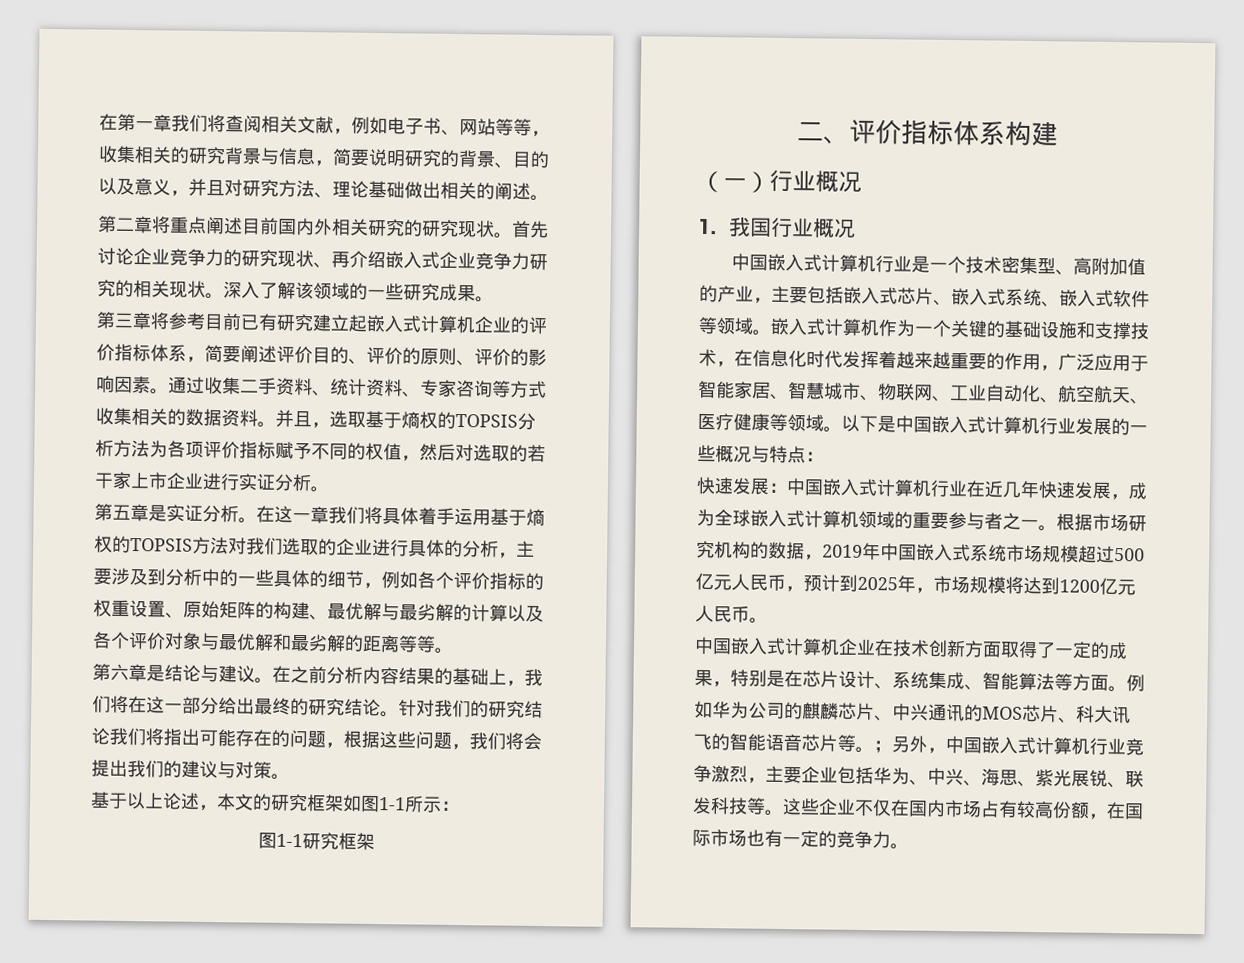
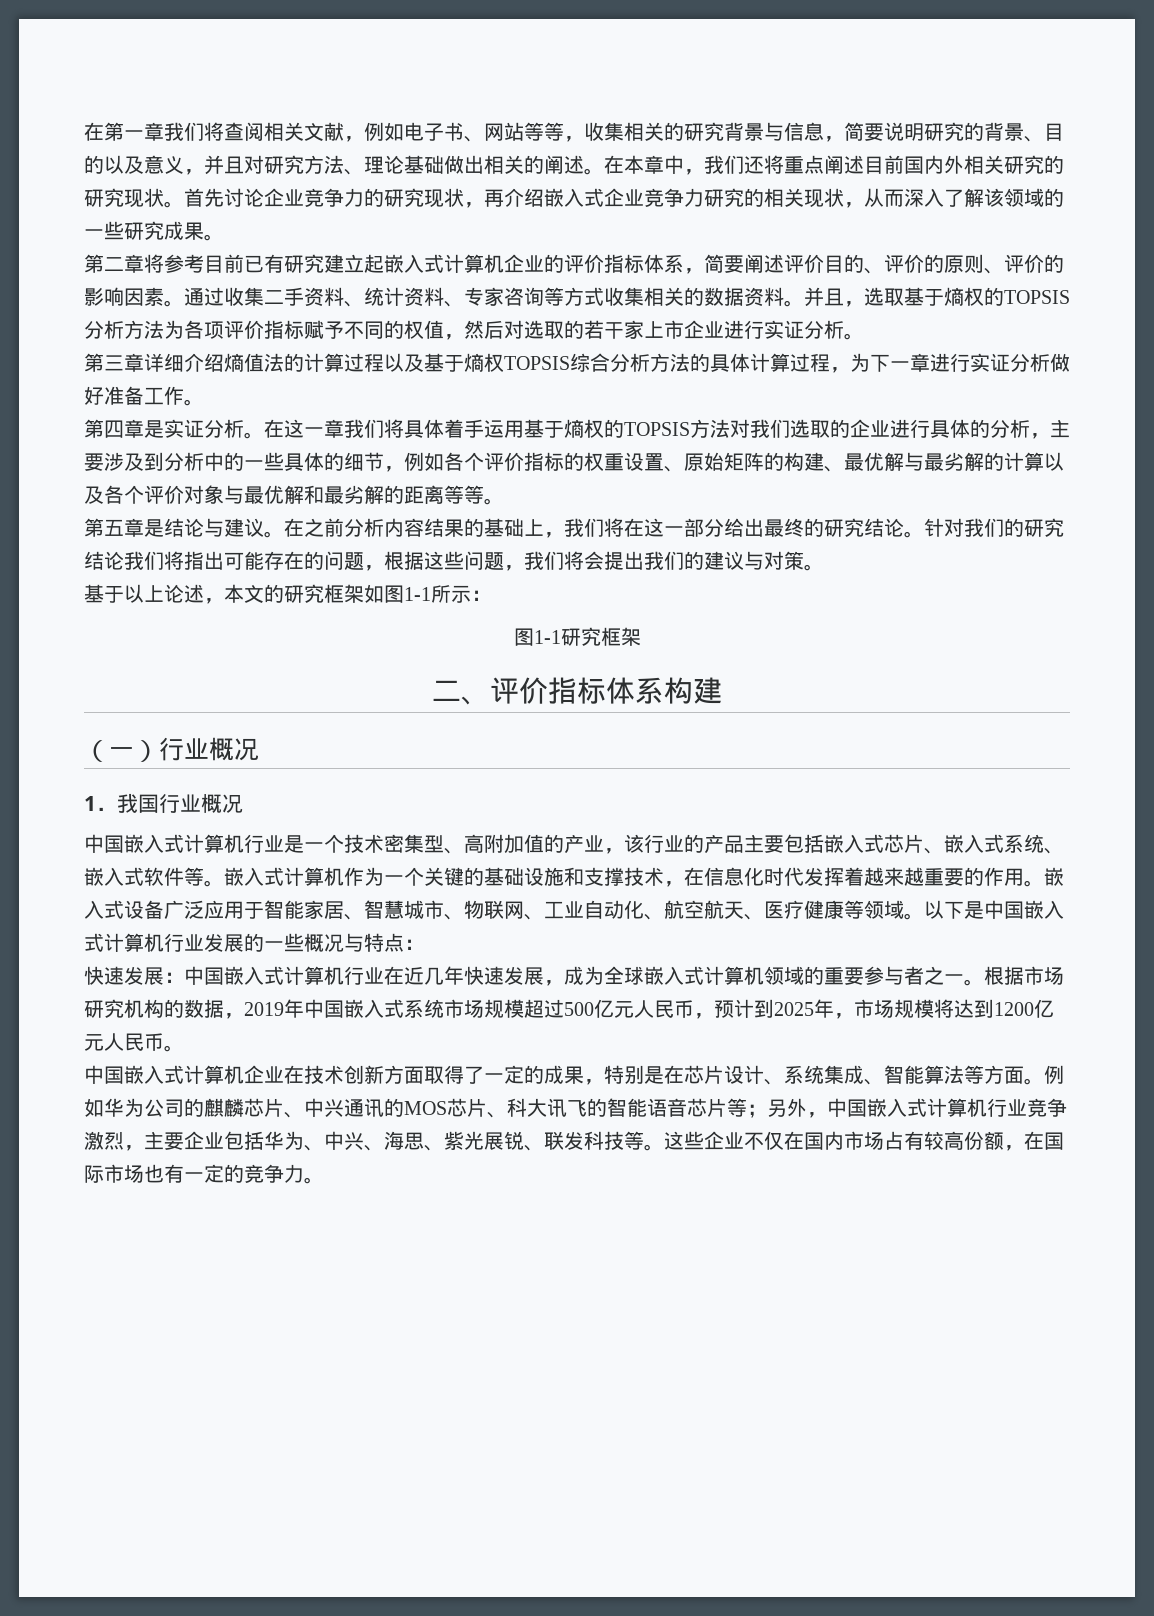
- 在第一章我们将查阅相关文献，例如电子书、网站等等，收集相关的研究背景与信息，简要说明研究的背景、目的以及意义，并且对研究方法、理论基础做出相关的阐述。
- 第二章将重点阐述目前国内外相关研究的研究现状。
+ 在第一章我们将查阅相关文献，例如电子书、网站等等，收集相关的研究背景与信息，简要说明研究的背景、目的以及意义，并且对研究方法、理论基础做出相关的阐述。在本章中，我们还将重点阐述目前国内外相关研究的研究现状。
- 首先讨论企业竞争力的研究现状、再介绍嵌入式企业竞争力研究的相关现状。深入了解该领域的一些研究成果。
+ 首先讨论企业竞争力的研究现状，再介绍嵌入式企业竞争力研究的相关现状，从而深入了解该领域的一些研究成果。
- 第三章将参考目前已有研究建立起嵌入式计算机企业的评价指标体系，简要阐述评价目的、评价的原则、评价的影响因素。
+ 第二章将参考目前已有研究建立起嵌入式计算机企业的评价指标体系，简要阐述评价目的、评价的原则、评价的影响因素。
- 第五章是实证分析。
+ 第三章详细介绍熵值法的计算过程以及基于熵权TOPSIS综合分析方法的具体计算过程，为下一章进行实证分析做好准备工作。
+ 第四章是实证分析。
- 第六章是结论与建议。
+ 第五章是结论与建议。
- 中国嵌入式计算机行业是一个技术密集型、高附加值的产业，主要包括嵌入式芯片、嵌入式系统、嵌入式软件等领域。
+ 中国嵌入式计算机行业是一个技术密集型、高附加值的产业，该行业的产品主要包括嵌入式芯片、嵌入式系统、嵌入式软件等。
- 嵌入式计算机作为一个关键的基础设施和支撑技术，在信息化时代发挥着越来越重要的作用，广泛应用于智能家居、智慧城市、物联网、工业自动化、航空航天、医疗健康等领域。
+ 嵌入式计算机作为一个关键的基础设施和支撑技术，在信息化时代发挥着越来越重要的作用。嵌入式设备广泛应用于智能家居、智慧城市、物联网、工业自动化、航空航天、医疗健康等领域。
- 例如华为公司的麒麟芯片、中兴通讯的MOS芯片、科大讯飞的智能语音芯片等。；另外，中国嵌入式计算机行业竞争激烈，主要企业包括华为、中兴、海思、紫光展锐、联发科技等。
+ 例如华为公司的麒麟芯片、中兴通讯的MOS芯片、科大讯飞的智能语音芯片等；另外，中国嵌入式计算机行业竞争激烈，主要企业包括华为、中兴、海思、紫光展锐、联发科技等。

